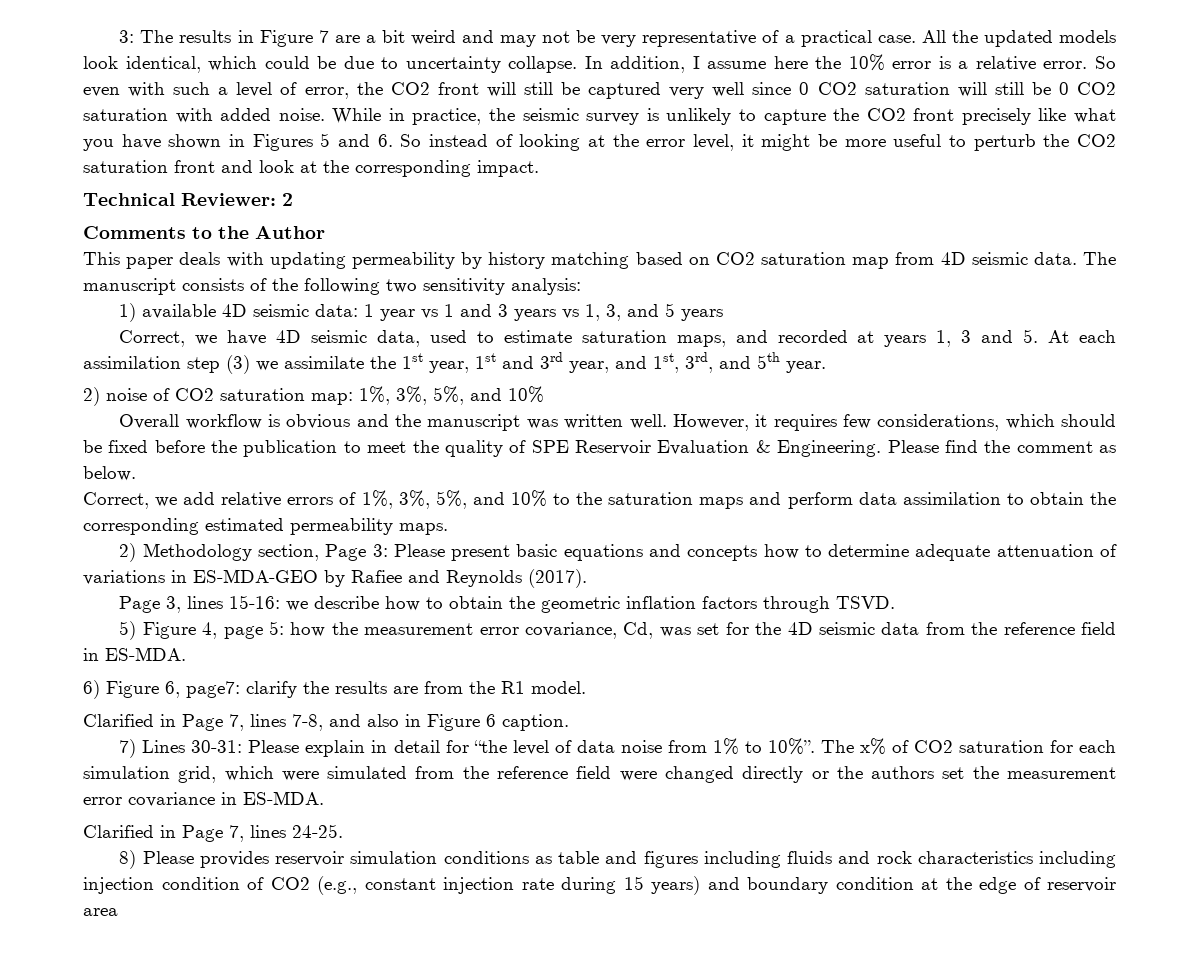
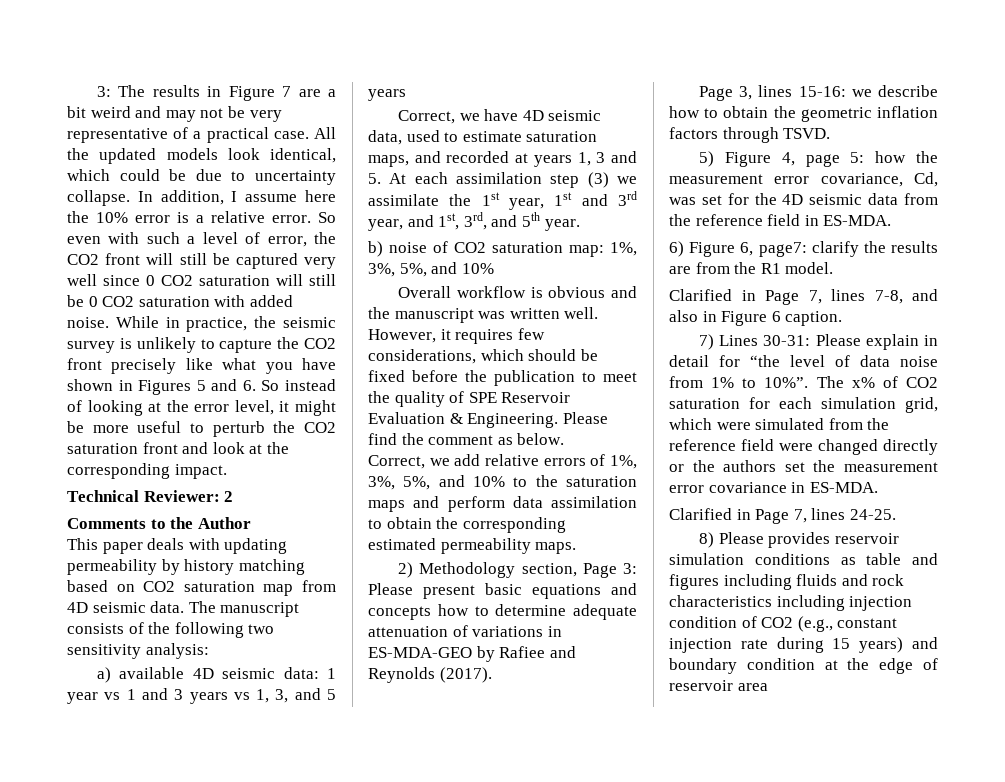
- 1) available 4D seismic data: 1 year vs 1 and 3 years vs 1, 3, and 5 years
+ a) available 4D seismic data: 1 year vs 1 and 3 years vs 1, 3, and 5 years
- 2) noise of CO2 saturation map: 1%, 3%, 5%, and 10%
+ b) noise of CO2 saturation map: 1%, 3%, 5%, and 10%

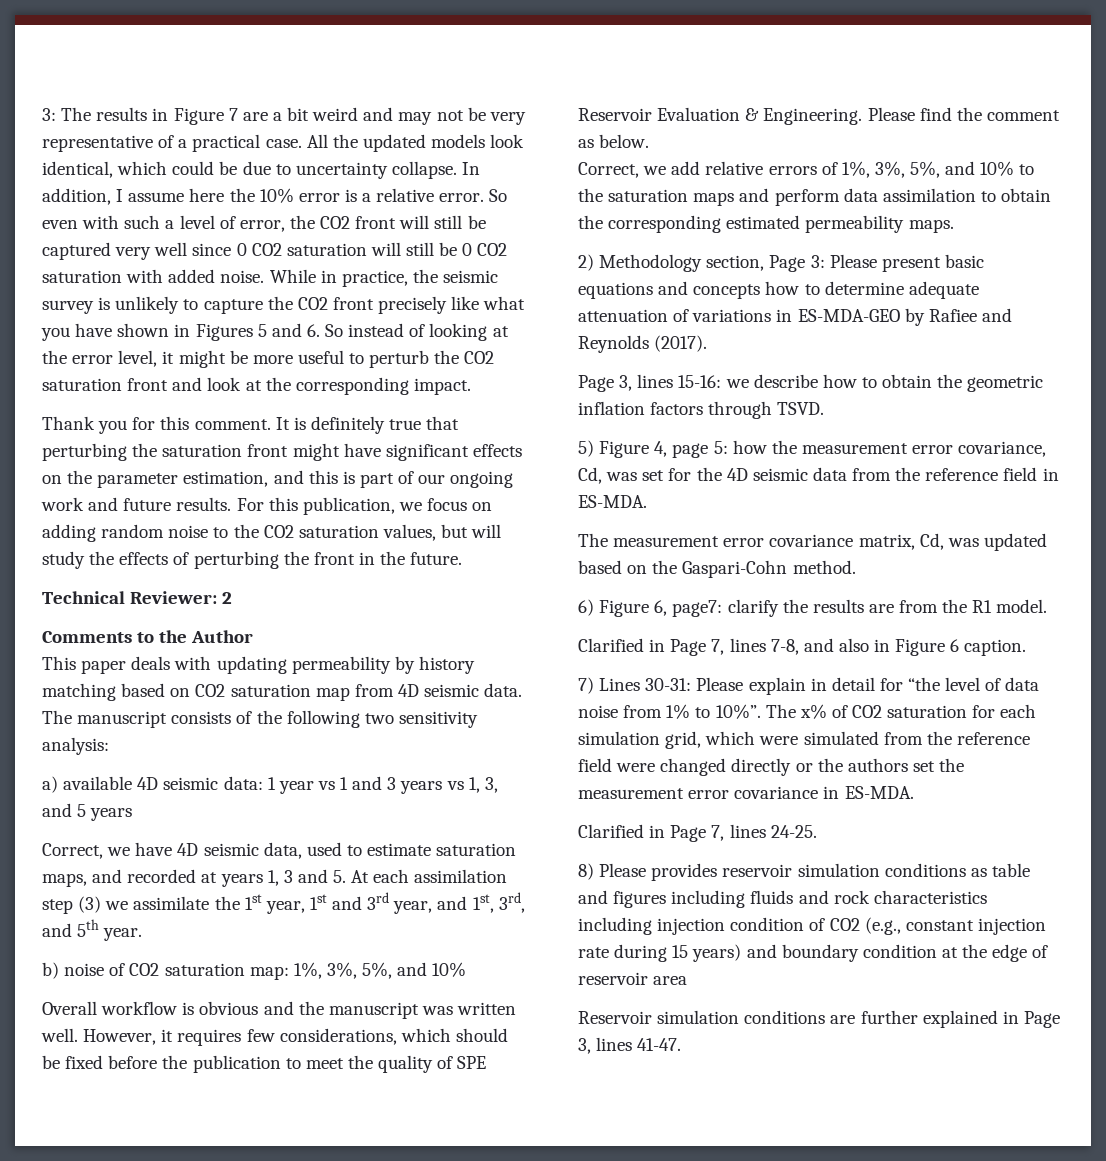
+ Thank you for this comment. It is definitely true that perturbing the saturation front might have significant effects on the parameter estimation, and this is part of our ongoing work and future results. For this publication, we focus on adding random noise to the CO2 saturation values, but will study the effects of perturbing the front in the future.
+ The measurement error covariance matrix, Cd, was updated based on the Gaspari-Cohn method.
+ Reservoir simulation conditions are further explained in Page 3, lines 41-47.

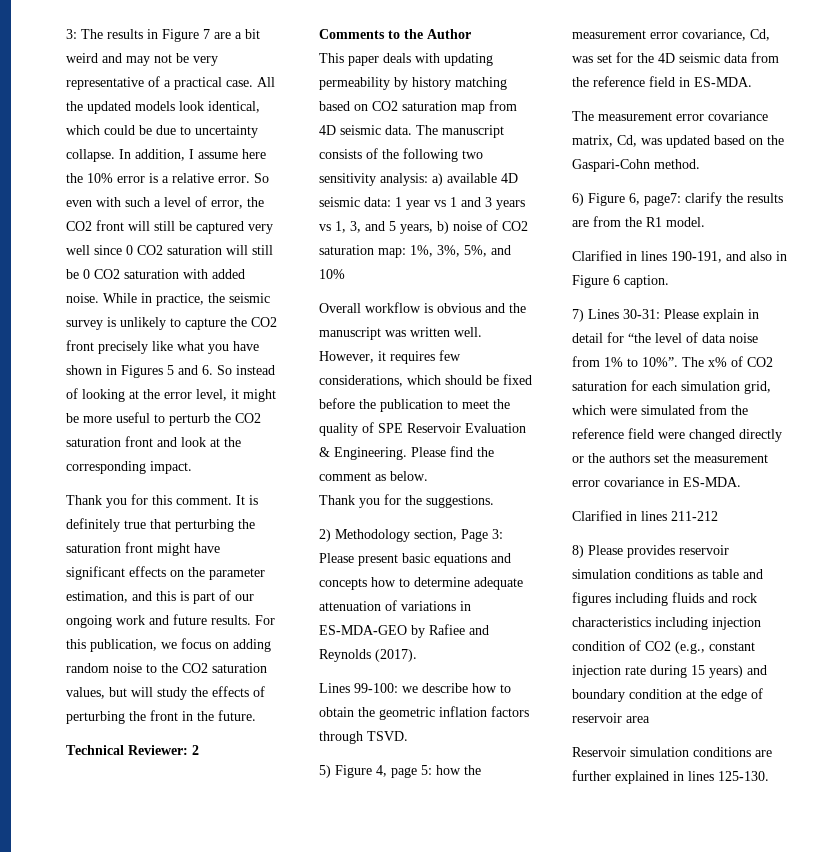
- The manuscript consists of the following two sensitivity analysis:
- a) available 4D seismic data: 1 year vs 1 and 3 years vs 1, 3, and 5 years
- Correct, we have 4D seismic data, used to estimate saturation maps, and recorded at years 1, 3 and 5. At each assimilation step (3) we assimilate the 1st year, 1st and 3rd year, and 1st, 3rd, and 5th year.
- b) noise of CO2 saturation map: 1%, 3%, 5%, and 10%
+ The manuscript consists of the following two sensitivity analysis: a) available 4D seismic data: 1 year vs 1 and 3 years vs 1, 3, and 5 years, b) noise of CO2 saturation map: 1%, 3%, 5%, and 10%
- Correct, we add relative errors of 1%, 3%, 5%, and 10% to the saturation maps and perform data assimilation to obtain the corresponding estimated permeability maps.
+ Thank you for the suggestions.
- Page 3, lines 15-16: we describe how to obtain the geometric inflation factors through TSVD.
+ Lines 99-100: we describe how to obtain the geometric inflation factors through TSVD.
- Clarified in Page 7, lines 7-8, and also in Figure 6 caption.
+ Clarified in lines 190-191, and also in Figure 6 caption.
- Clarified in Page 7, lines 24-25.
+ Clarified in lines 211-212
- Reservoir simulation conditions are further explained in Page 3, lines 41-47.
+ Reservoir simulation conditions are further explained in lines 125-130.

